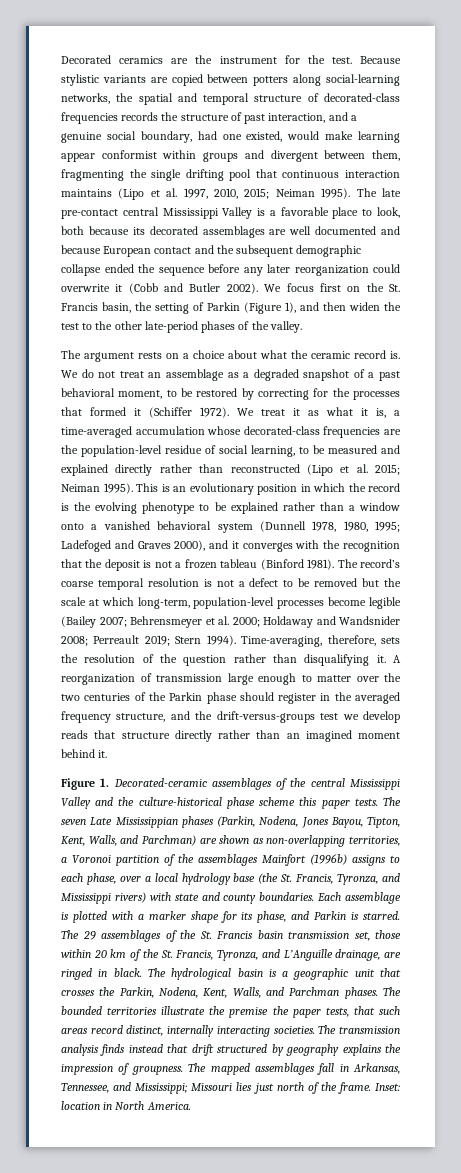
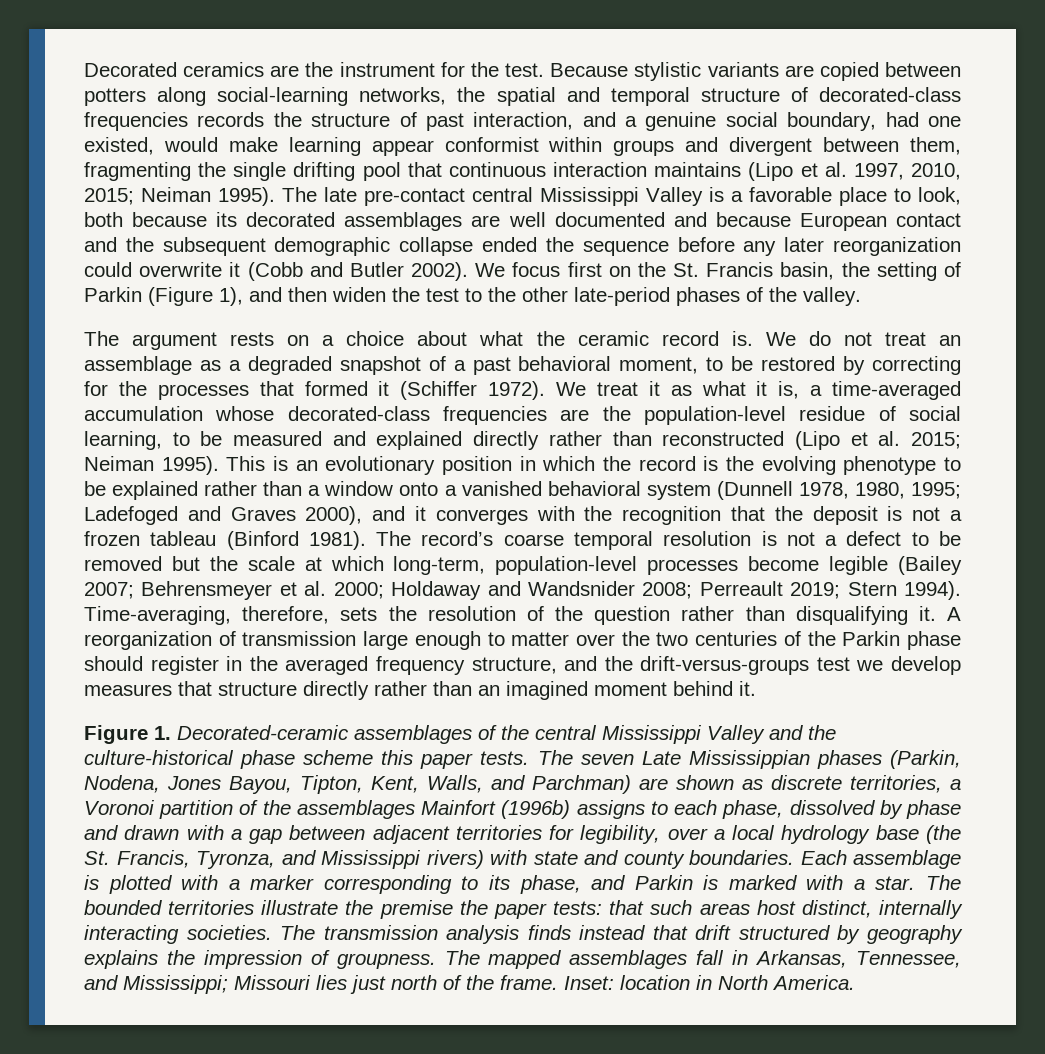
- A reorganization of transmission large enough to matter over the two centuries of the Parkin phase should register in the averaged frequency structure, and the drift-versus-groups test we develop reads that structure directly rather than an imagined moment behind it.
+ A reorganization of transmission large enough to matter over the two centuries of the Parkin phase should register in the averaged frequency structure, and the drift-versus-groups test we develop measures that structure directly rather than an imagined moment behind it.
- The seven Late Mississippian phases (Parkin, Nodena, Jones Bayou, Tipton, Kent, Walls, and Parchman) are shown as non-overlapping territories, a Voronoi partition of the assemblages Mainfort (1996b) assigns to each phase, over a local hydrology base (the St. Francis, Tyronza, and Mississippi rivers) with state and county boundaries.
+ The seven Late Mississippian phases (Parkin, Nodena, Jones Bayou, Tipton, Kent, Walls, and Parchman) are shown as discrete territories, a Voronoi partition of the assemblages Mainfort (1996b) assigns to each phase, dissolved by phase and drawn with a gap between adjacent territories for legibility, over a local hydrology base (the St. Francis, Tyronza, and Mississippi rivers) with state and county boundaries.
- Each assemblage is plotted with a marker shape for its phase, and Parkin is starred. The 29 assemblages of the St. Francis basin transmission set, those within 20 km of the St. Francis, Tyronza, and L’Anguille drainage, are ringed in black. The hydrological basin is a geographic unit that crosses the Parkin, Nodena, Kent, Walls, and Parchman phases.
+ Each assemblage is plotted with a marker corresponding to its phase, and Parkin is marked with a star.
- The bounded territories illustrate the premise the paper tests, that such areas record distinct, internally interacting societies.
+ The bounded territories illustrate the premise the paper tests: that such areas host distinct, internally interacting societies.

